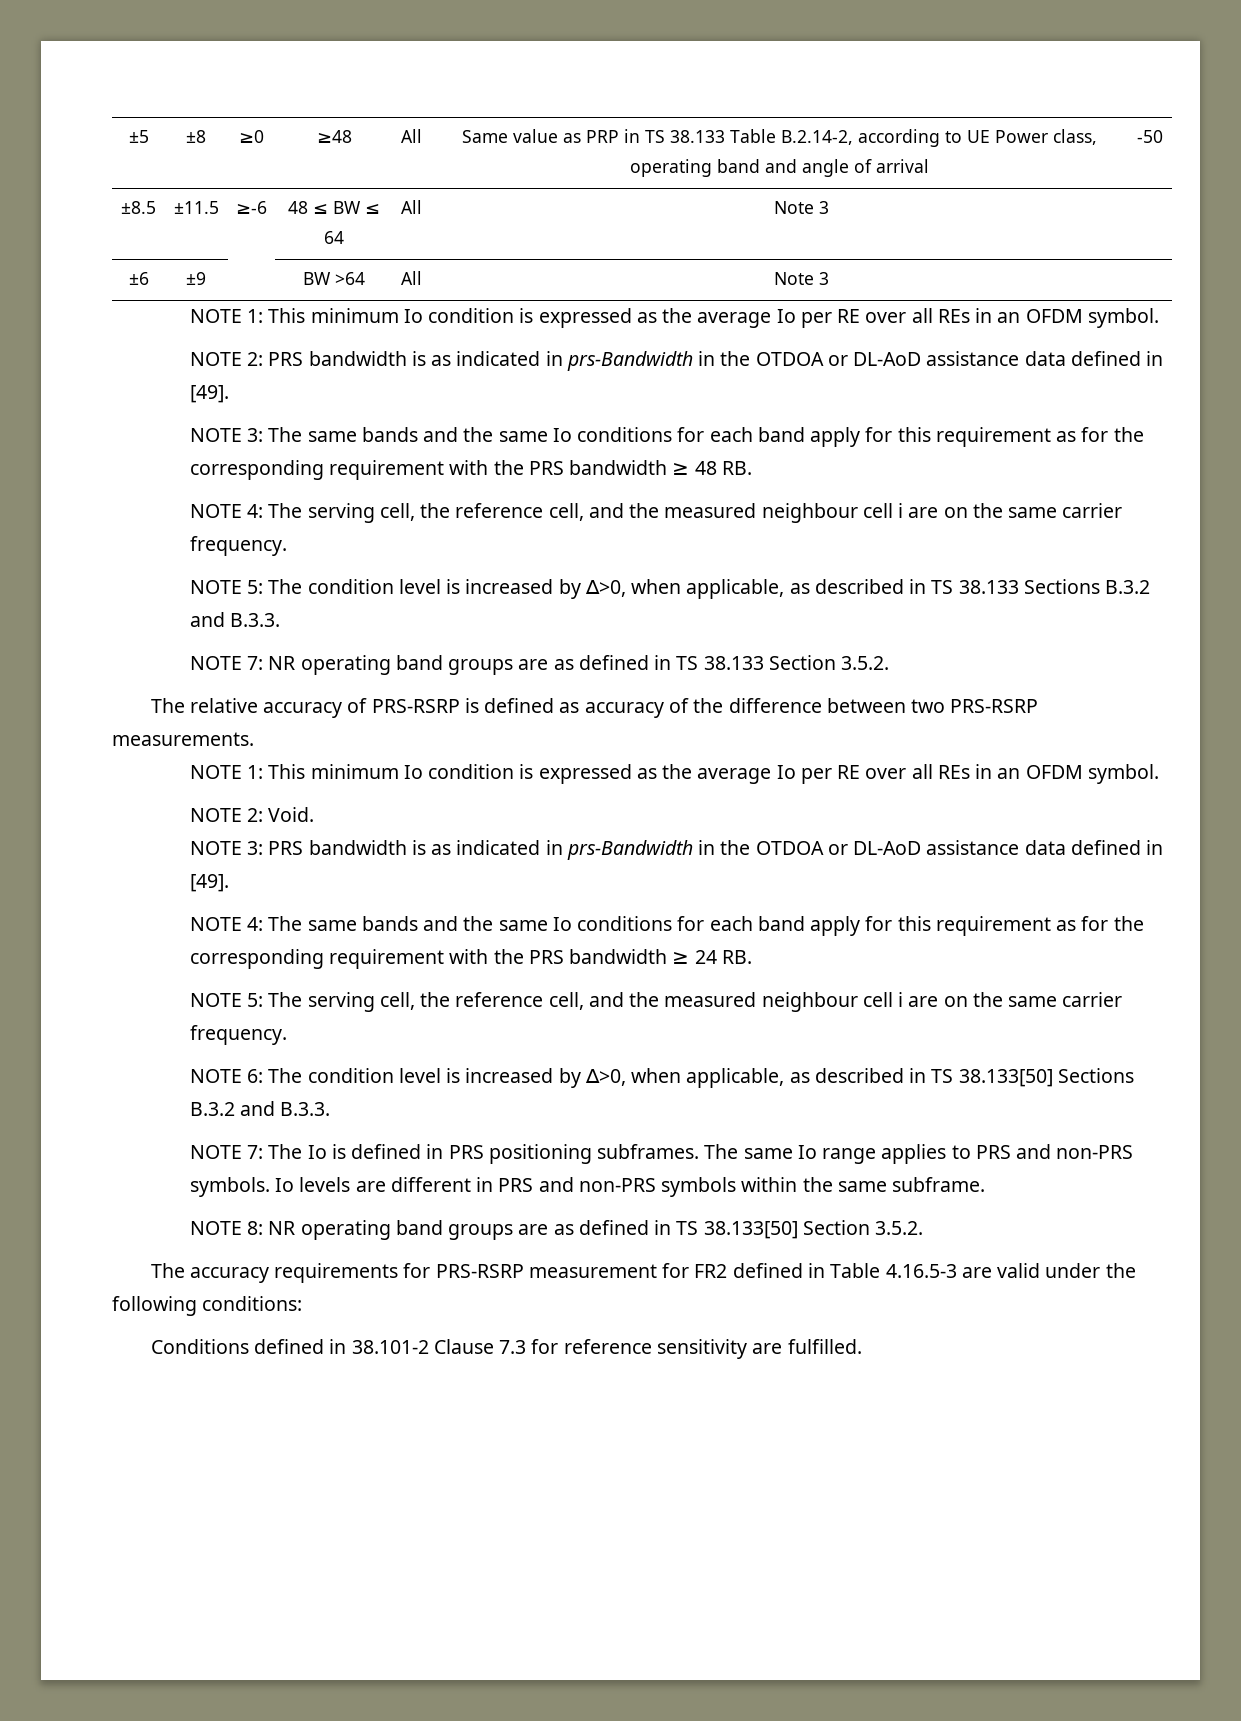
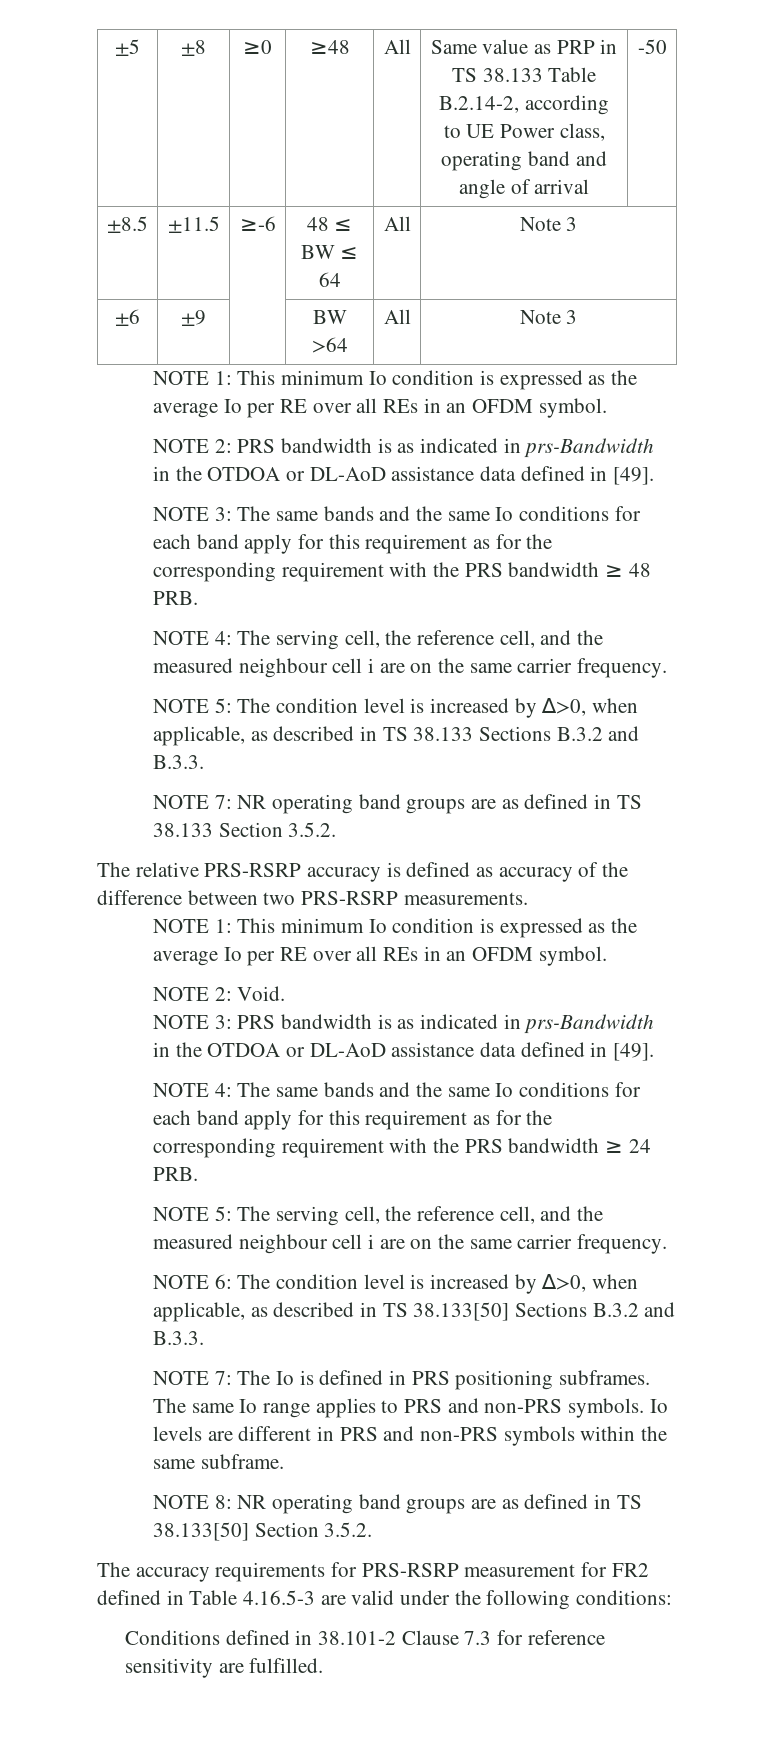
- NOTE 3: The same bands and the same Io conditions for each band apply for this requirement as for the corresponding requirement with the PRS bandwidth ≥ 48 RB.
+ NOTE 3: The same bands and the same Io conditions for each band apply for this requirement as for the corresponding requirement with the PRS bandwidth ≥ 48 PRB.
- The relative accuracy of PRS-RSRP is defined as accuracy of the difference between two PRS-RSRP measurements.
+ The relative PRS-RSRP accuracy is defined as accuracy of the difference between two PRS-RSRP measurements.
- NOTE 4: The same bands and the same Io conditions for each band apply for this requirement as for the corresponding requirement with the PRS bandwidth ≥ 24 RB.
+ NOTE 4: The same bands and the same Io conditions for each band apply for this requirement as for the corresponding requirement with the PRS bandwidth ≥ 24 PRB.

